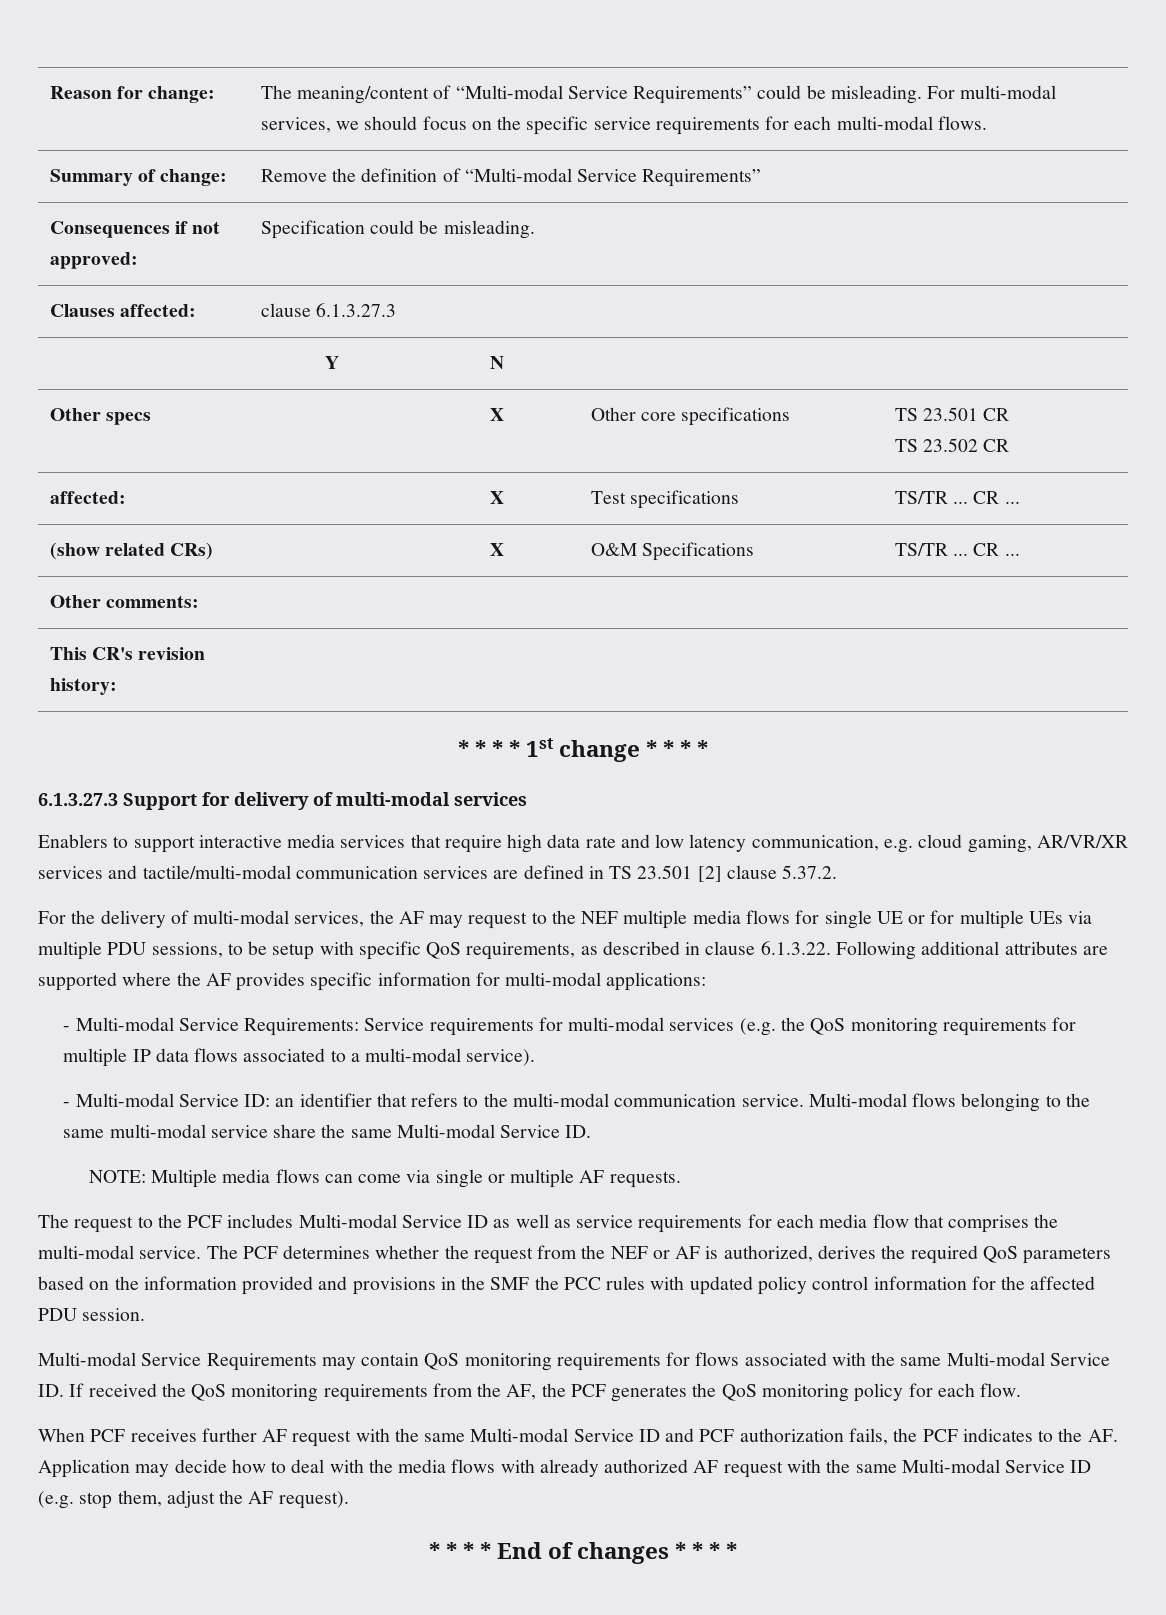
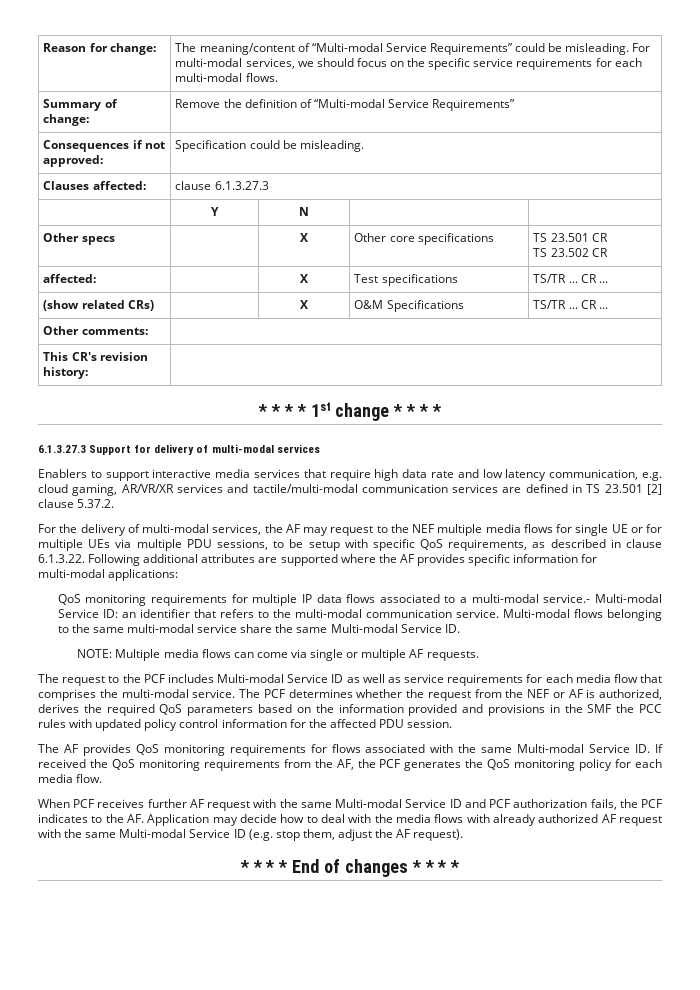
- - Multi-modal Service Requirements: Service requirements for multi-modal services (e.g. the QoS monitoring requirements for multiple IP data flows associated to a multi-modal service).
- - Multi-modal Service ID: an identifier that refers to the multi-modal communication service.
+ QoS monitoring requirements for multiple IP data flows associated to a multi-modal service.- Multi-modal Service ID: an identifier that refers to the multi-modal communication service.
- Multi-modal Service Requirements may contain QoS monitoring requirements for flows associated with the same Multi-modal Service ID. If received the QoS monitoring requirements from the AF, the PCF generates the QoS monitoring policy for each flow.
+ The AF provides QoS monitoring requirements for flows associated with the same Multi-modal Service ID. If received the QoS monitoring requirements from the AF, the PCF generates the QoS monitoring policy for each media flow.

